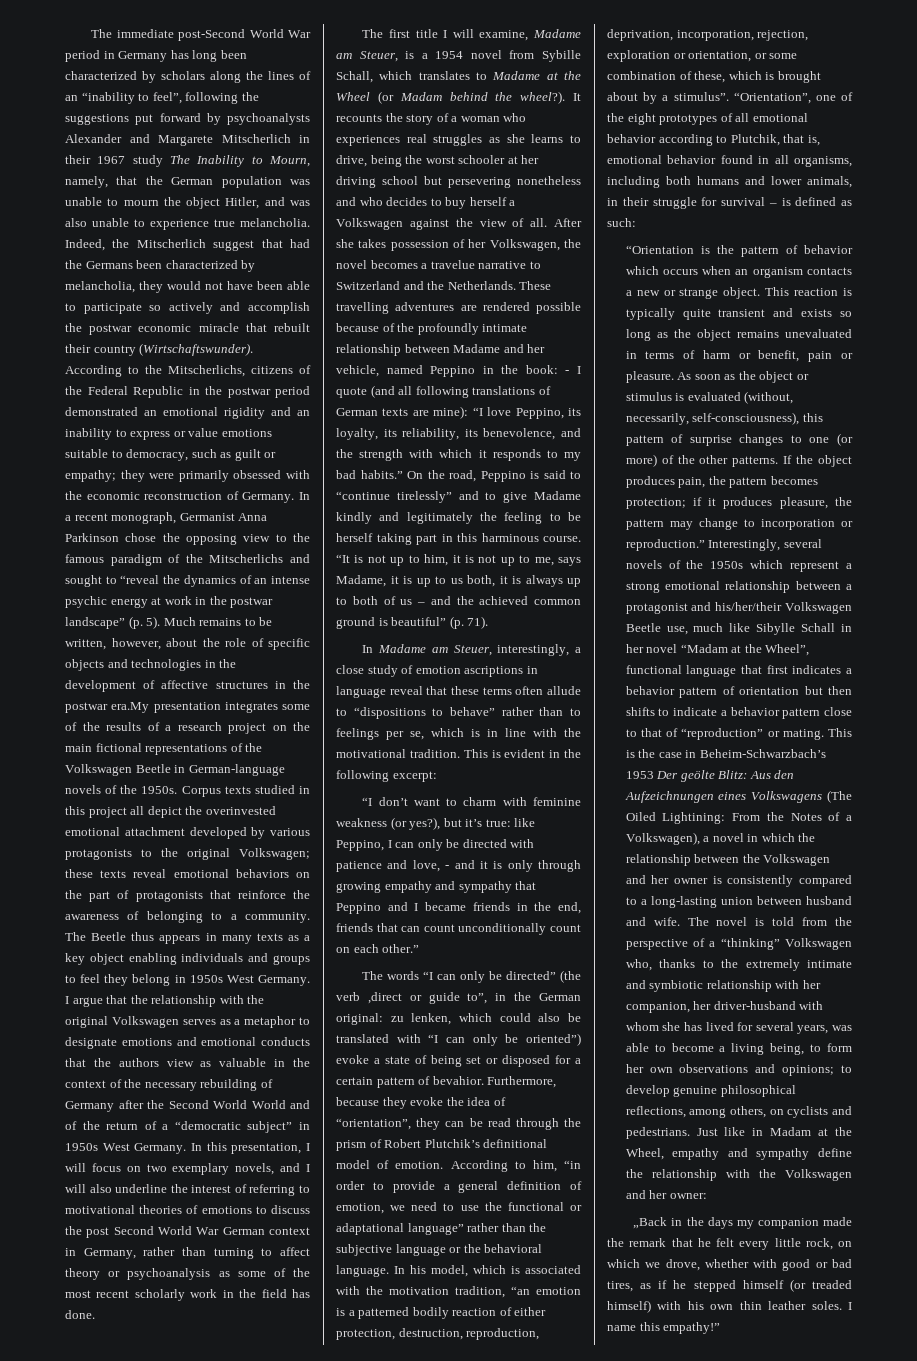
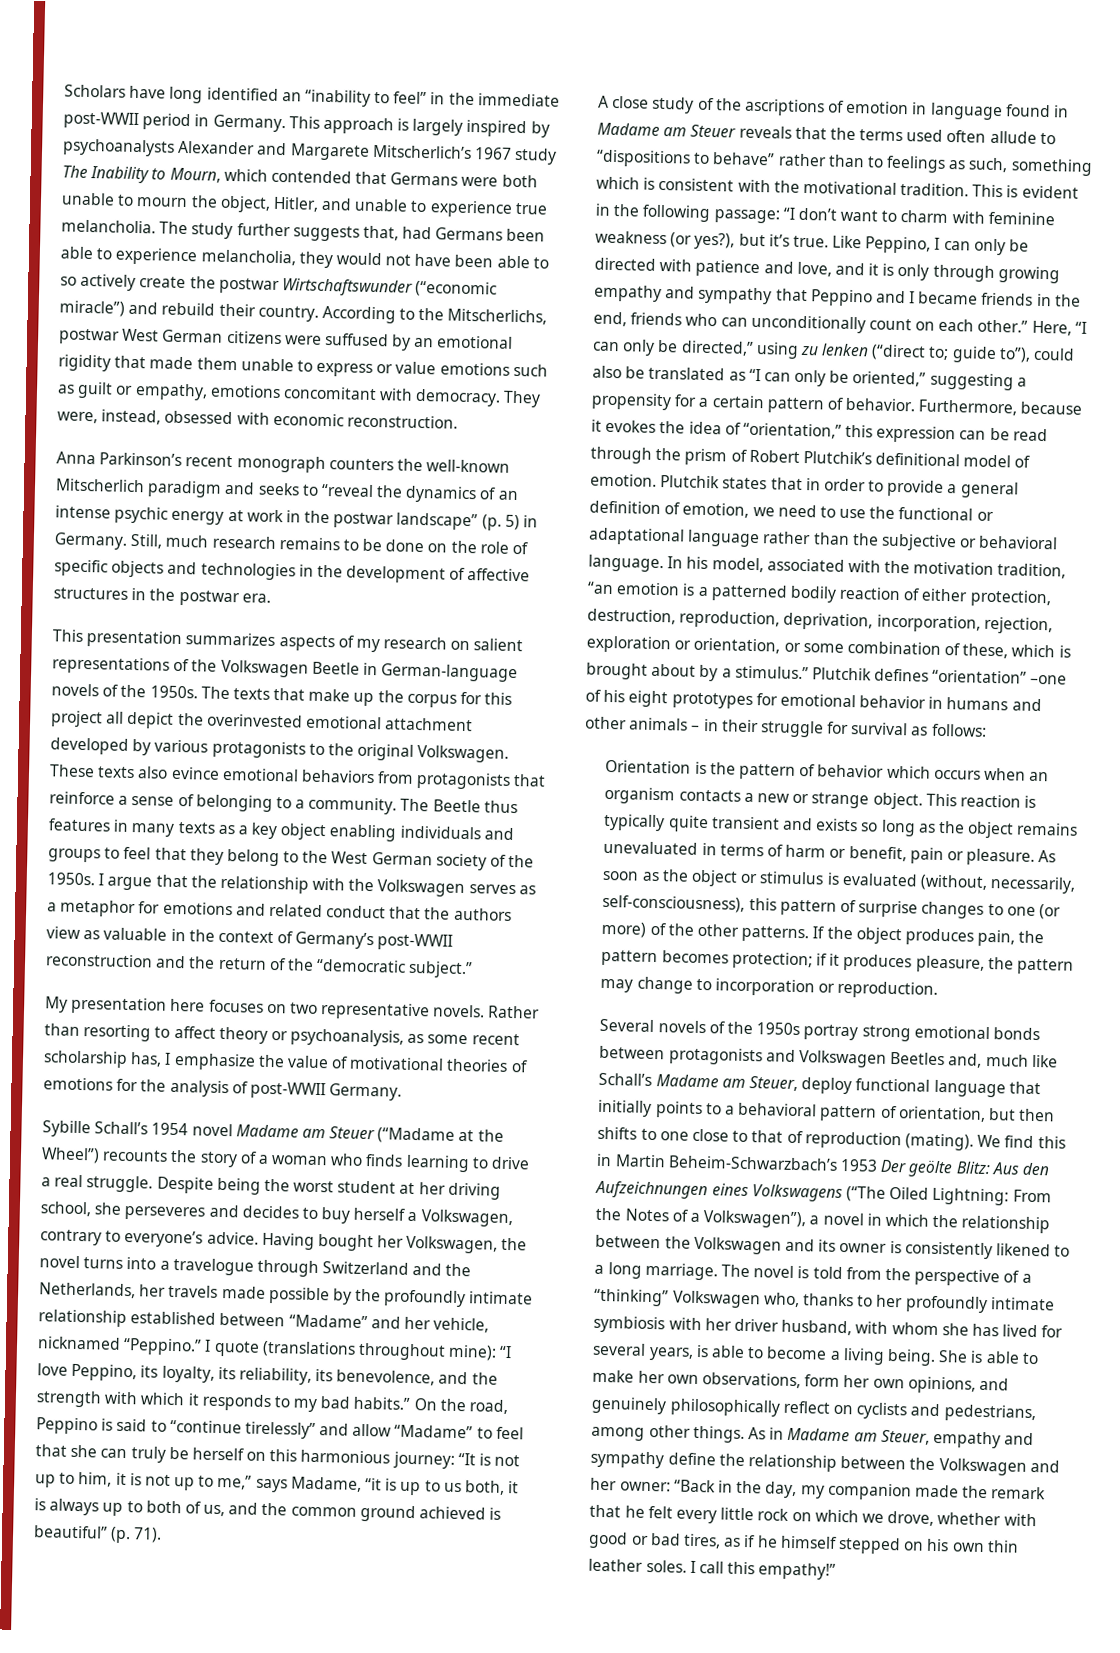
- The immediate post-Second World War period in Germany has long been characterized by scholars along the lines of an “inability to feel”, following the suggestions put forward by psychoanalysts Alexander and Margarete Mitscherlich in their 1967 study The Inability to Mourn, namely, that the German population was unable to mourn the object Hitler, and was also unable to experience true melancholia.
+ Scholars have long identified an “inability to feel” in the immediate post-WWII period in Germany. This approach is largely inspired by psychoanalysts Alexander and Margarete Mitscherlich’s 1967 study The Inability to Mourn, which contended that Germans were both unable to mourn the object, Hitler, and unable to experience true melancholia.
- Indeed, the Mitscherlich suggest that had the Germans been characterized by melancholia, they would not have been able to participate so actively and accomplish the postwar economic miracle that rebuilt their country (Wirtschaftswunder). According to the Mitscherlichs, citizens of the Federal Republic in the postwar period demonstrated an emotional rigidity and an inability to express or value emotions suitable to democracy, such as guilt or empathy; they were primarily obsessed with the economic reconstruction of Germany. In a recent monograph, Germanist Anna Parkinson chose the opposing view to the famous paradigm of the Mitscherlichs and sought to “reveal the dynamics of an intense psychic energy at work in the postwar landscape” (p. 5). Much remains to be written, however, about the role of specific objects and technologies in the development of affective structures in the postwar era.My presentation integrates some of the results of a research project on the main fictional representations of the Volkswagen Beetle in German-language novels of the 1950s.
+ The study further suggests that, had Germans been able to experience melancholia, they would not have been able to so actively create the postwar Wirtschaftswunder (“economic miracle”) and rebuild their country. According to the Mitscherlichs, postwar West German citizens were suffused by an emotional rigidity that made them unable to express or value emotions such as guilt or empathy, emotions concomitant with democracy. They were, instead, obsessed with economic reconstruction.
+ Anna Parkinson’s recent monograph counters the well-known Mitscherlich paradigm and seeks to “reveal the dynamics of an intense psychic energy at work in the postwar landscape” (p. 5) in Germany. Still, much research remains to be done on the role of specific objects and technologies in the development of affective structures in the postwar era.
+ This presentation summarizes aspects of my research on salient representations of the Volkswagen Beetle in German-language novels of the 1950s.
- Corpus texts studied in this project all depict the overinvested emotional attachment developed by various protagonists to the original Volkswagen; these texts reveal emotional behaviors on the part of protagonists that reinforce the awareness of belonging to a community.
+ The texts that make up the corpus for this project all depict the overinvested emotional attachment developed by various protagonists to the original Volkswagen. These texts also evince emotional behaviors from protagonists that reinforce a sense of belonging to a community.
- The Beetle thus appears in many texts as a key object enabling individuals and groups to feel they belong in 1950s West Germany.
+ The Beetle thus features in many texts as a key object enabling individuals and groups to feel that they belong to the West German society of the 1950s.
- I argue that the relationship with the original Volkswagen serves as a metaphor to designate emotions and emotional conducts that the authors view as valuable in the context of the necessary rebuilding of Germany after the Second World World and of the return of a “democratic subject” in 1950s West Germany. In this presentation, I will focus on two exemplary novels, and I will also underline the interest of referring to motivational theories of emotions to discuss the post Second World War German context in Germany, rather than turning to affect theory or psychoanalysis as some of the most recent scholarly work in the field has done.
- The first title I will examine, Madame am Steuer, is a 1954 novel from Sybille Schall, which translates to Madame at the Wheel (or Madam behind the wheel?). It recounts the story of a woman who experiences real struggles as she learns to drive, being the worst schooler at her driving school but persevering nonetheless and who decides to buy herself a Volkswagen against the view of all. After she takes possession of her Volkswagen, the novel becomes a travelue narrative to Switzerland and the Netherlands. These travelling adventures are rendered possible because of the profoundly intimate relationship between Madame and her vehicle, named Peppino in the book: - I quote (and all following translations of German texts are mine):
+ I argue that the relationship with the Volkswagen serves as a metaphor for emotions and related conduct that the authors view as valuable in the context of Germany’s post-WWII reconstruction and the return of the “democratic subject.”
+ My presentation here focuses on two representative novels. Rather than resorting to affect theory or psychoanalysis, as some recent scholarship has, I emphasize the value of motivational theories of emotions for the analysis of post-WWII Germany.
+ Sybille Schall’s 1954 novel Madame am Steuer (“Madame at the Wheel”) recounts the story of a woman who finds learning to drive a real struggle. Despite being the worst student at her driving school, she perseveres and decides to buy herself a Volkswagen, contrary to everyone’s advice. Having bought her Volkswagen, the novel turns into a travelogue through Switzerland and the Netherlands, her travels made possible by the profoundly intimate relationship established between “Madame” and her vehicle, nicknamed “Peppino.” I quote (translations throughout mine):
- On the road, Peppino is said to “continue tirelessly” and to give Madame kindly and legitimately the feeling to be herself taking part in this harminous course. “It is not up to him, it is not up to me, says Madame, it is up to us both, it is always up to both of us – and the achieved common ground is beautiful” (p. 71).
+ On the road, Peppino is said to “continue tirelessly” and allow “Madame” to feel that she can truly be herself on this harmonious journey: “It is not up to him, it is not up to me,” says Madame, “it is up to us both, it is always up to both of us, and the common ground achieved is beautiful” (p. 71).
- In Madame am Steuer, interestingly, a close study of emotion ascriptions in language reveal that these terms often allude to “dispositions to behave” rather than to feelings per se, which is in line with the motivational tradition.
+ A close study of the ascriptions of emotion in language found in Madame am Steuer reveals that the terms used often allude to “dispositions to behave” rather than to feelings as such, something which is consistent with the motivational tradition.
- This is evident in the following excerpt:
- “I don’t want to charm with feminine weakness (or yes?), but it’s true: like Peppino, I can only be directed with patience and love, - and it is only through growing empathy and sympathy that Peppino and I became friends in the end, friends that can count unconditionally count on each other.”
- The words “I can only be directed” (the verb ,direct or guide to”, in the German original: zu lenken, which could also be translated with “I can only be oriented”) evoke a state of being set or disposed for a certain pattern of bevahior.
+ This is evident in the following passage: “I don’t want to charm with feminine weakness (or yes?), but it’s true. Like Peppino, I can only be directed with patience and love, and it is only through growing empathy and sympathy that Peppino and I became friends in the end, friends who can unconditionally count on each other.” Here, “I can only be directed,” using zu lenken (“direct to; guide to”), could also be translated as “I can only be oriented,” suggesting a propensity for a certain pattern of behavior.
- Furthermore, because they evoke the idea of “orientation”, they can be read through the prism of Robert Plutchik’s definitional model of emotion.
+ Furthermore, because it evokes the idea of “orientation,” this expression can be read through the prism of Robert Plutchik’s definitional model of emotion.
- According to him, “in order to provide a general definition of emotion, we need to use the functional or adaptational language” rather than the subjective language or the behavioral language.
+ Plutchik states that in order to provide a general definition of emotion, we need to use the functional or adaptational language rather than the subjective or behavioral language.
- In his model, which is associated with the motivation tradition, “an emotion is a patterned bodily reaction of either protection, destruction, reproduction, deprivation, incorporation, rejection, exploration or orientation, or some combination of these, which is brought about by a stimulus”. “Orientation”, one of the eight prototypes of all emotional behavior according to Plutchik, that is, emotional behavior found in all organisms, including both humans and lower animals, in their struggle for survival – is defined as such:
- “Orientation is the pattern of behavior which occurs when an organism contacts a new or strange object.
+ In his model, associated with the motivation tradition, “an emotion is a patterned bodily reaction of either protection, destruction, reproduction, deprivation, incorporation, rejection, exploration or orientation, or some combination of these, which is brought about by a stimulus.” Plutchik defines “orientation” –one of his eight prototypes for emotional behavior in humans and other animals – in their struggle for survival as follows:
+ Orientation is the pattern of behavior which occurs when an organism contacts a new or strange object.
- If the object produces pain, the pattern becomes protection; if it produces pleasure, the pattern may change to incorporation or reproduction.” Interestingly, several novels of the 1950s which represent a strong emotional relationship between a protagonist and his/her/their Volkswagen Beetle use, much like Sibylle Schall in her novel “Madam at the Wheel”, functional language that first indicates a behavior pattern of orientation but then shifts to indicate a behavior pattern close to that of “reproduction” or mating. This is the case in Beheim-Schwarzbach’s 1953 Der geölte Blitz: Aus den Aufzeichnungen eines Volkswagens (The Oiled Lightining: From the Notes of a Volkswagen), a novel in which the relationship between the Volkswagen and her owner is consistently compared to a long-lasting union between husband and wife.
+ If the object produces pain, the pattern becomes protection; if it produces pleasure, the pattern may change to incorporation or reproduction.
+ Several novels of the 1950s portray strong emotional bonds between protagonists and Volkswagen Beetles and, much like Schall’s Madame am Steuer, deploy functional language that initially points to a behavioral pattern of orientation, but then shifts to one close to that of reproduction (mating). We find this in Martin Beheim-Schwarzbach’s 1953 Der geölte Blitz: Aus den Aufzeichnungen eines Volkswagens (“The Oiled Lightning: From the Notes of a Volkswagen”), a novel in which the relationship between the Volkswagen and its owner is consistently likened to a long marriage.
- The novel is told from the perspective of a “thinking” Volkswagen who, thanks to the extremely intimate and symbiotic relationship with her companion, her driver-husband with whom she has lived for several years, was able to become a living being, to form her own observations and opinions; to develop genuine philosophical reflections, among others, on cyclists and pedestrians. Just like in Madam at the Wheel, empathy and sympathy define the relationship with the Volkswagen and her owner:
- „Back in the days my companion made the remark that he felt every little rock, on which we drove, whether with good or bad tires, as if he stepped himself (or treaded himself) with his own thin leather soles.
+ The novel is told from the perspective of a “thinking” Volkswagen who, thanks to her profoundly intimate symbiosis with her driver husband, with whom she has lived for several years, is able to become a living being. She is able to make her own observations, form her own opinions, and genuinely philosophically reflect on cyclists and pedestrians, among other things. As in Madame am Steuer, empathy and sympathy define the relationship between the Volkswagen and her owner: “Back in the day, my companion made the remark that he felt every little rock on which we drove, whether with good or bad tires, as if he himself stepped on his own thin leather soles.
- I name this empathy!”
+ I call this empathy!”

